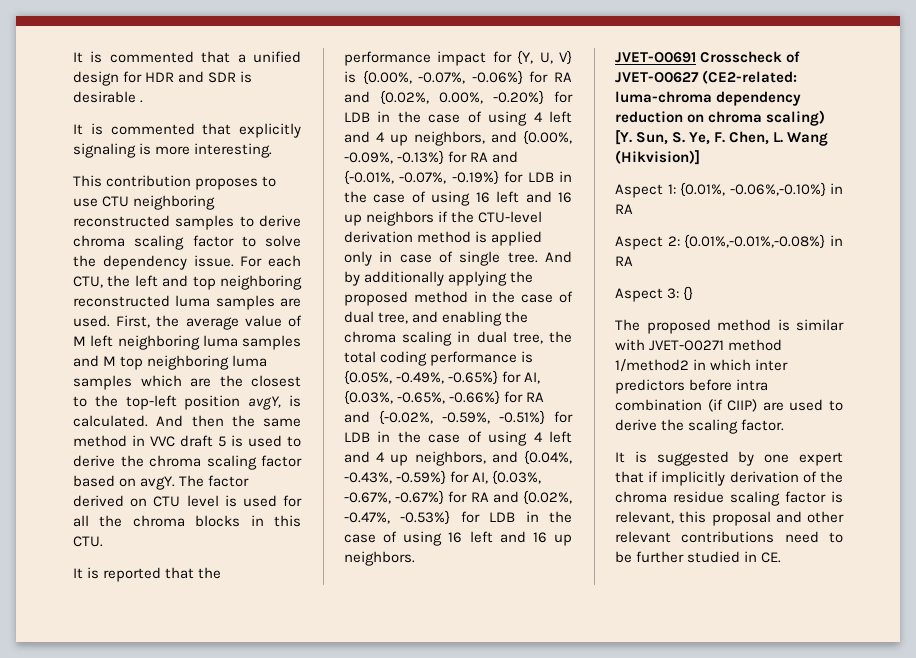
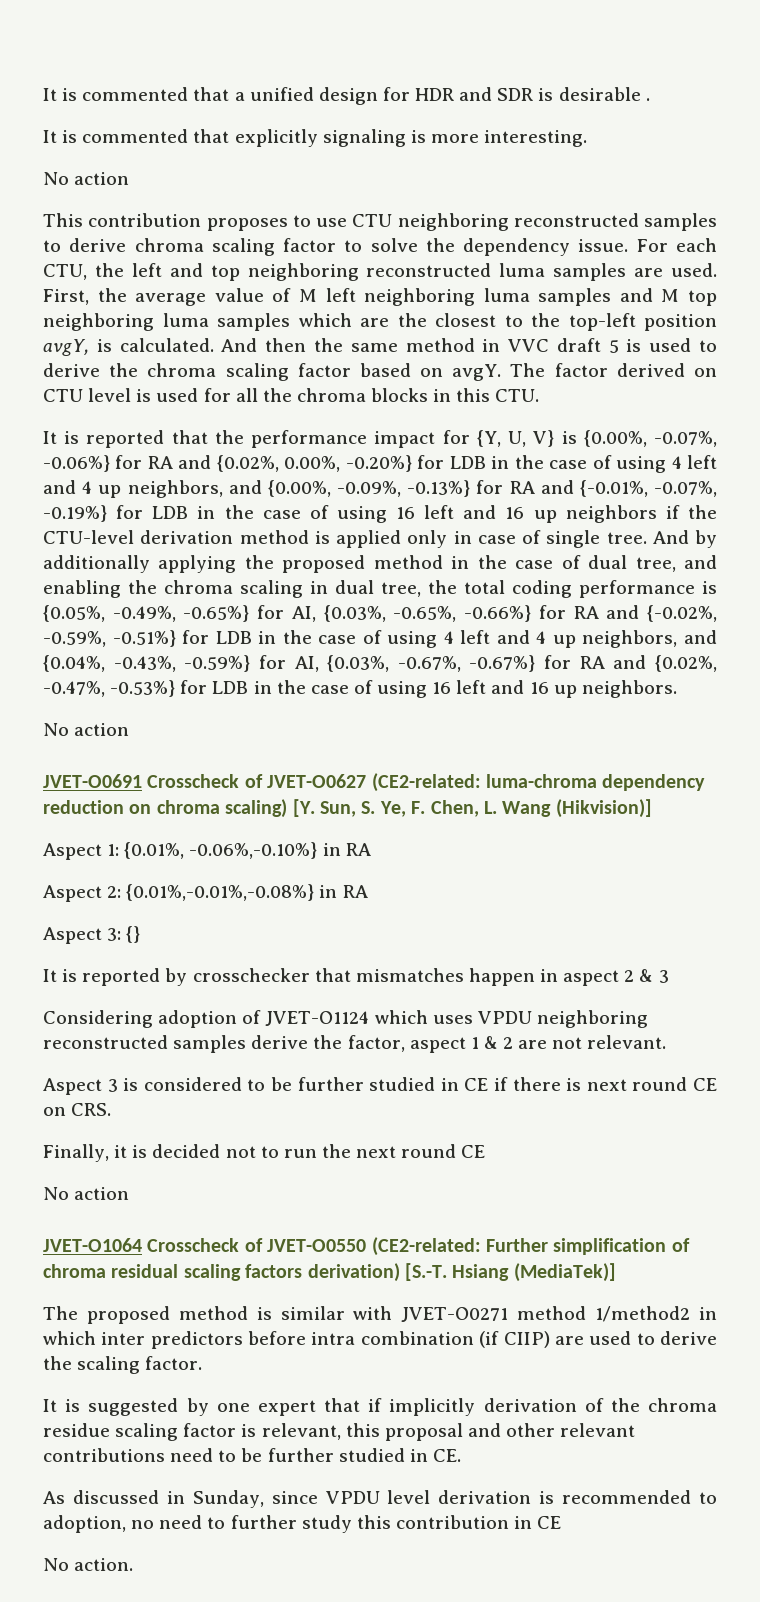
  It is commented that explicitly signaling is more interesting.
+ No action
  And by additionally applying the proposed method in the case of dual tree, and enabling the chroma scaling in dual tree, the total coding performance is {0.05%, -0.49%, -0.65%} for AI, {0.03%, -0.65%, -0.66%} for RA and {-0.02%, -0.59%, -0.51%} for LDB in the case of using 4 left and 4 up neighbors, and {0.04%, -0.43%, -0.59%} for AI, {0.03%, -0.67%, -0.67%} for RA and {0.02%, -0.47%, -0.53%} for LDB in the case of using 16 left and 16 up neighbors.
+ No action
+ It is reported by crosschecker that mismatches happen in aspect 2 & 3
+ Considering adoption of JVET-O1124 which uses VPDU neighboring reconstructed samples derive the factor, aspect 1 & 2 are not relevant.
+ Aspect 3 is considered to be further studied in CE if there is next round CE on CRS.
+ Finally, it is decided not to run the next round CE
+ No action
+ JVET-O1064 Crosscheck of JVET-O0550 (CE2-related: Further simplification of chroma residual scaling factors derivation) [S.-T. Hsiang (MediaTek)]
+ As discussed in Sunday, since VPDU level derivation is recommended to adoption, no need to further study this contribution in CE
+ No action.

